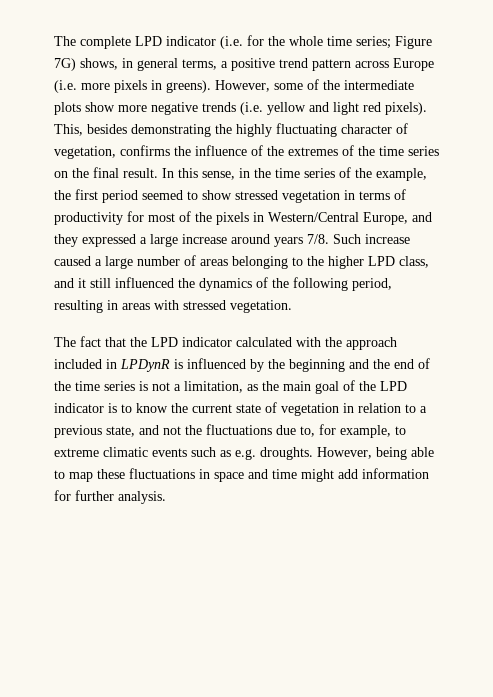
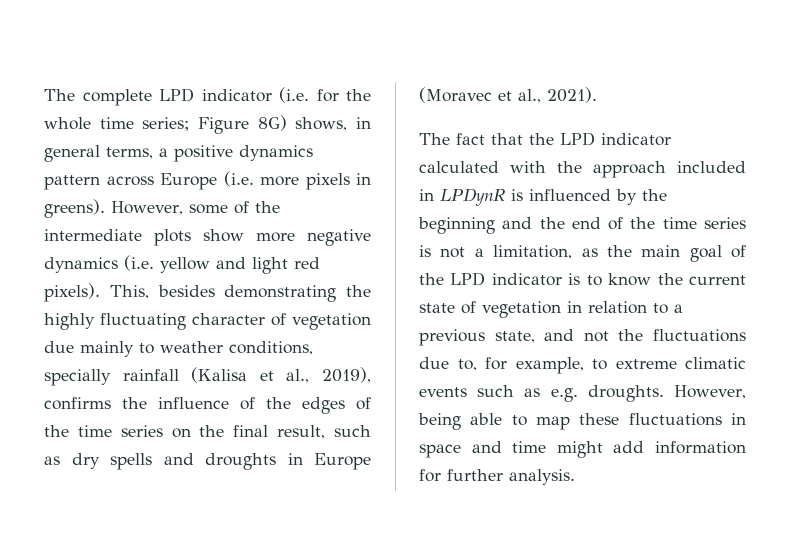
- The complete LPD indicator (i.e. for the whole time series; Figure 7G) shows, in general terms, a positive trend pattern across Europe (i.e. more pixels in greens).
+ The complete LPD indicator (i.e. for the whole time series; Figure 8G) shows, in general terms, a positive dynamics pattern across Europe (i.e. more pixels in greens).
- However, some of the intermediate plots show more negative trends (i.e. yellow and light red pixels).
+ However, some of the intermediate plots show more negative dynamics (i.e. yellow and light red pixels).
- This, besides demonstrating the highly fluctuating character of vegetation, confirms the influence of the extremes of the time series on the final result. In this sense, in the time series of the example, the first period seemed to show stressed vegetation in terms of productivity for most of the pixels in Western/Central Europe, and they expressed a large increase around years 7/8. Such increase caused a large number of areas belonging to the higher LPD class, and it still influenced the dynamics of the following period, resulting in areas with stressed vegetation.
+ This, besides demonstrating the highly fluctuating character of vegetation due mainly to weather conditions, specially rainfall (Kalisa et al., 2019), confirms the influence of the edges of the time series on the final result, such as dry spells and droughts in Europe (Moravec et al., 2021).

